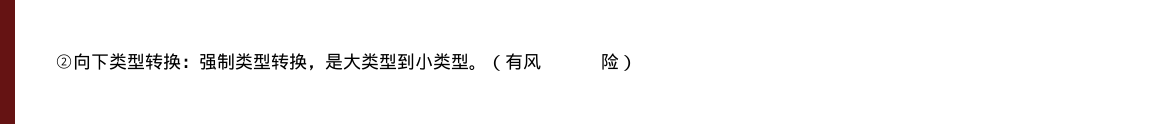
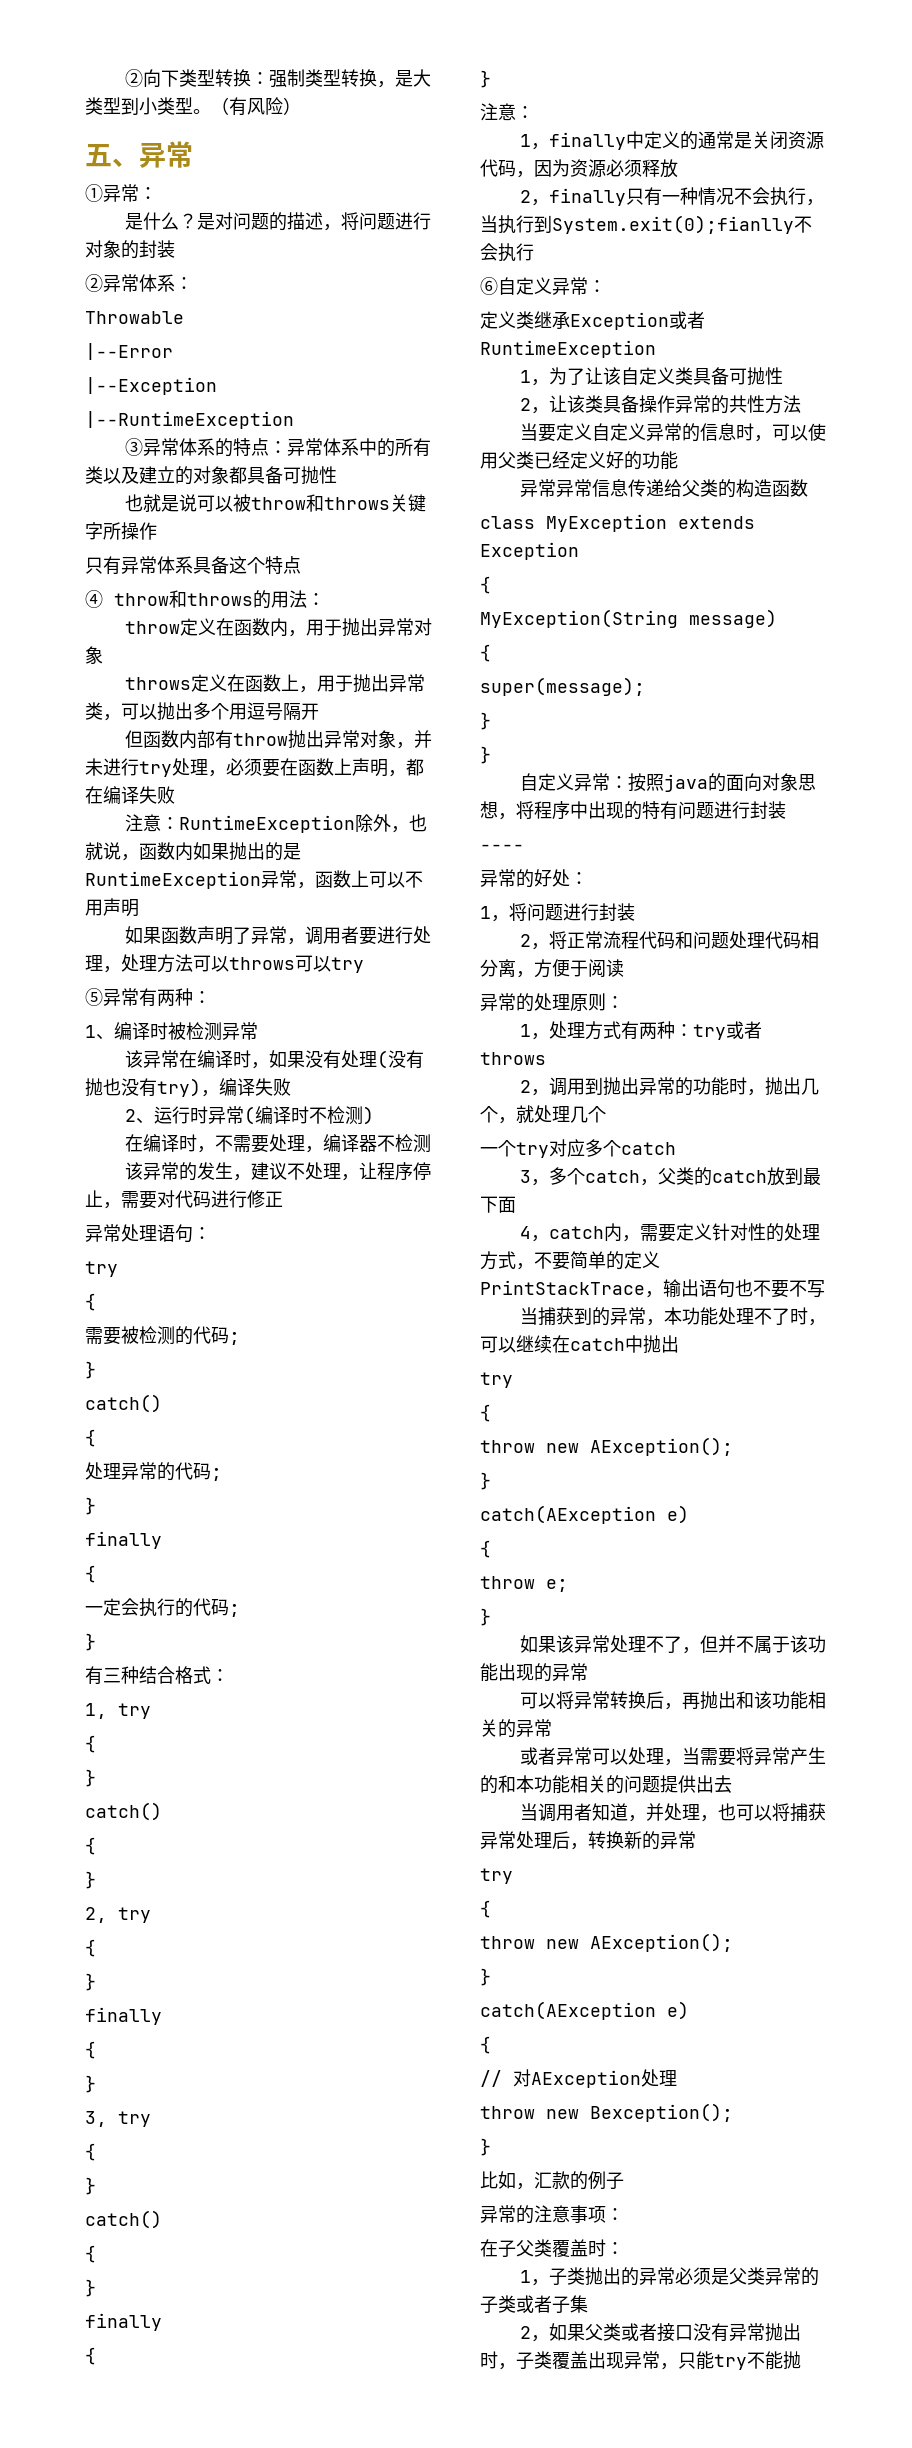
+ 五、异常
+ ①异常：
+ 是什么？是对问题的描述，将问题进行对象的封装
+ ②异常体系：
+ Throwable
+ |--Error
+ |--Exception
+ |--RuntimeException
+ ③异常体系的特点：异常体系中的所有类以及建立的对象都具备可抛性
+ 也就是说可以被throw和throws关键字所操作
+ 只有异常体系具备这个特点
+ ④ throw和throws的用法：
+ throw定义在函数内，用于抛出异常对象
+ throws定义在函数上，用于抛出异常类，可以抛出多个用逗号隔开
+ 但函数内部有throw抛出异常对象，并未进行try处理，必须要在函数上声明，都在编译失败
+ 注意：RuntimeException除外，也就说，函数内如果抛出的是RuntimeException异常，函数上可以不用声明
+ 如果函数声明了异常，调用者要进行处理，处理方法可以throws可以try
+ ⑤异常有两种：
+ 1、编译时被检测异常
+ 该异常在编译时，如果没有处理(没有抛也没有try)，编译失败
+ 2、运行时异常(编译时不检测)
+ 在编译时，不需要处理，编译器不检测
+ 该异常的发生，建议不处理，让程序停止，需要对代码进行修正
+ 异常处理语句：
+ try
+ {
+ 需要被检测的代码;
+ }
+ catch()
+ {
+ 处理异常的代码;
+ }
+ finally
+ {
+ 一定会执行的代码;
+ }
+ 有三种结合格式：
+ 1, try
+ {
+ }
+ catch()
+ {
+ }
+ 2, try
+ {
+ }
+ finally
+ {
+ }
+ 3, try
+ {
+ }
+ catch()
+ {
+ }
+ finally
+ {
+ }
+ 注意：
+ 1，finally中定义的通常是关闭资源代码，因为资源必须释放
+ 2，finally只有一种情况不会执行，当执行到System.exit(0);fianlly不会执行
+ ⑥自定义异常：
+ 定义类继承Exception或者RuntimeException
+ 1，为了让该自定义类具备可抛性
+ 2，让该类具备操作异常的共性方法
+ 当要定义自定义异常的信息时，可以使用父类已经定义好的功能
+ 异常异常信息传递给父类的构造函数
+ class MyException extends Exception
+ {
+ MyException(String message)
+ {
+ super(message);
+ }
+ }
+ 自定义异常：按照java的面向对象思想，将程序中出现的特有问题进行封装
+ ----
+ 异常的好处：
+ 1，将问题进行封装
+ 2，将正常流程代码和问题处理代码相分离，方便于阅读
+ 异常的处理原则：
+ 1，处理方式有两种：try或者throws
+ 2，调用到抛出异常的功能时，抛出几个，就处理几个
+ 一个try对应多个catch
+ 3，多个catch，父类的catch放到最下面
+ 4，catch内，需要定义针对性的处理方式，不要简单的定义PrintStackTrace，输出语句也不要不写
+ 当捕获到的异常，本功能处理不了时，可以继续在catch中抛出
+ try
+ {
+ throw new AException();
+ }
+ catch(AException e)
+ {
+ throw e;
+ }
+ 如果该异常处理不了，但并不属于该功能出现的异常
+ 可以将异常转换后，再抛出和该功能相关的异常
+ 或者异常可以处理，当需要将异常产生的和本功能相关的问题提供出去
+ 当调用者知道，并处理，也可以将捕获异常处理后，转换新的异常
+ try
+ {
+ throw new AException();
+ }
+ catch(AException e)
+ {
+ // 对AException处理
+ throw new Bexception();
+ }
+ 比如，汇款的例子
+ 异常的注意事项：
+ 在子父类覆盖时：
+ 1，子类抛出的异常必须是父类异常的子类或者子集
+ 2，如果父类或者接口没有异常抛出时，子类覆盖出现异常，只能try不能抛

